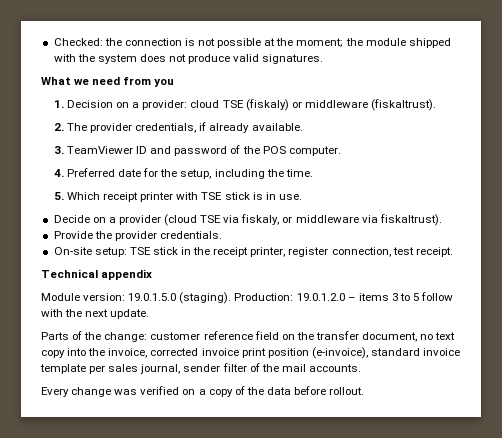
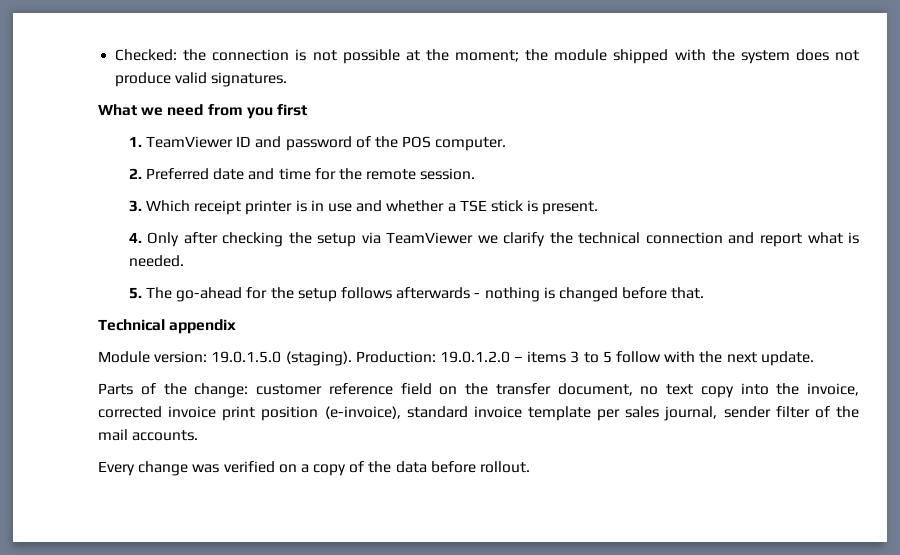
- What we need from you
+ What we need from you first
- 1. Decision on a provider: cloud TSE (fiskaly) or middleware (fiskaltrust).
- 2. The provider credentials, if already available.
- 3. TeamViewer ID and password of the POS computer.
+ 1. TeamViewer ID and password of the POS computer.
- 4. Preferred date for the setup, including the time.
- 5. Which receipt printer with TSE stick is in use.
- Decide on a provider (cloud TSE via fiskaly, or middleware via fiskaltrust).
- Provide the provider credentials.
- On-site setup: TSE stick in the receipt printer, register connection, test receipt.
+ 2. Preferred date and time for the remote session.
+ 3. Which receipt printer is in use and whether a TSE stick is present.
+ 4. Only after checking the setup via TeamViewer we clarify the technical connection and report what is needed.
+ 5. The go-ahead for the setup follows afterwards - nothing is changed before that.

